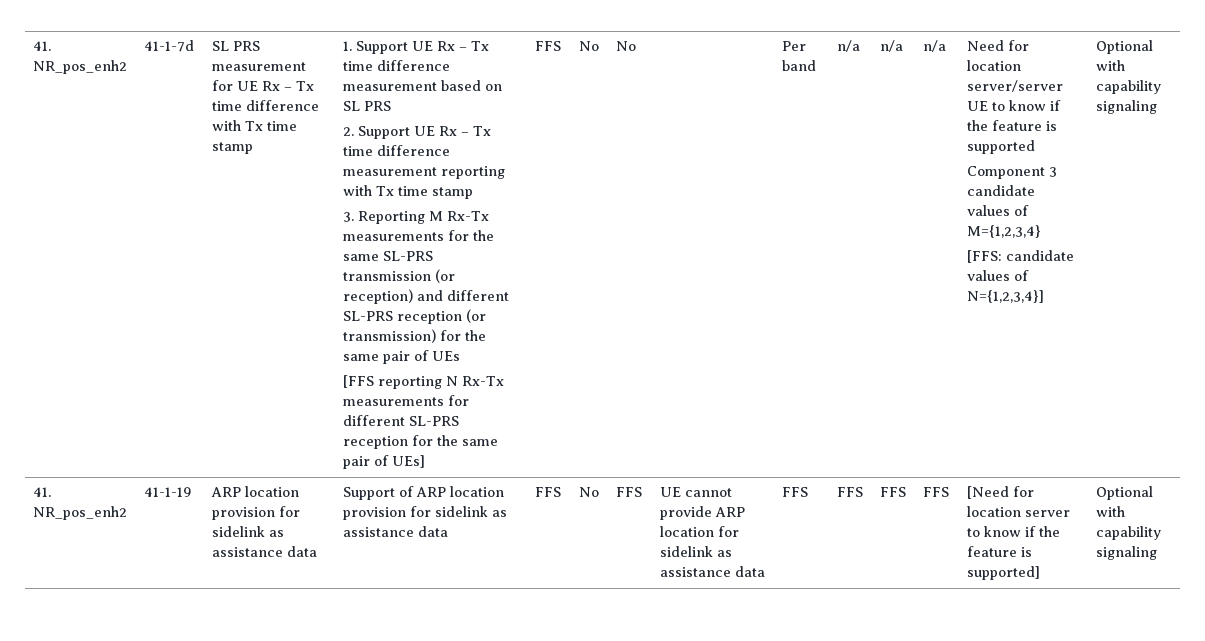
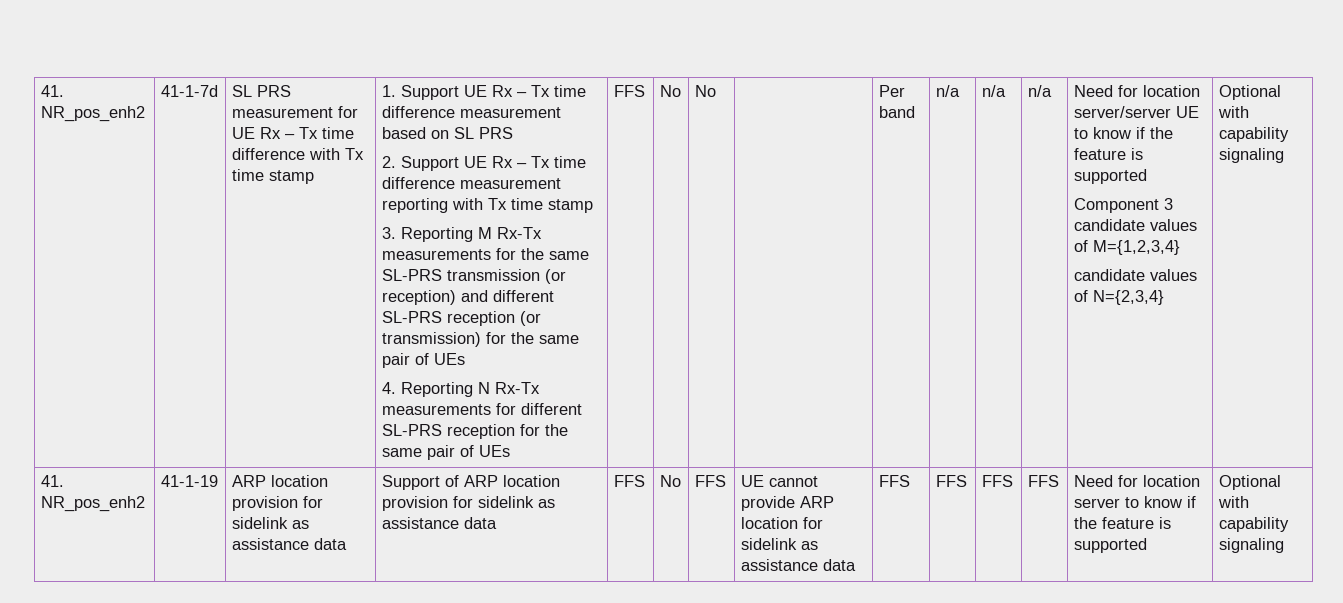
- [FFS reporting N Rx-Tx measurements for different SL-PRS reception for the same pair of UEs]
+ 4. Reporting N Rx-Tx measurements for different SL-PRS reception for the same pair of UEs
- [FFS: candidate values of N={1,2,3,4}]
+ candidate values of N={2,3,4}
- [Need for location server to know if the feature is supported]
+ Need for location server to know if the feature is supported

